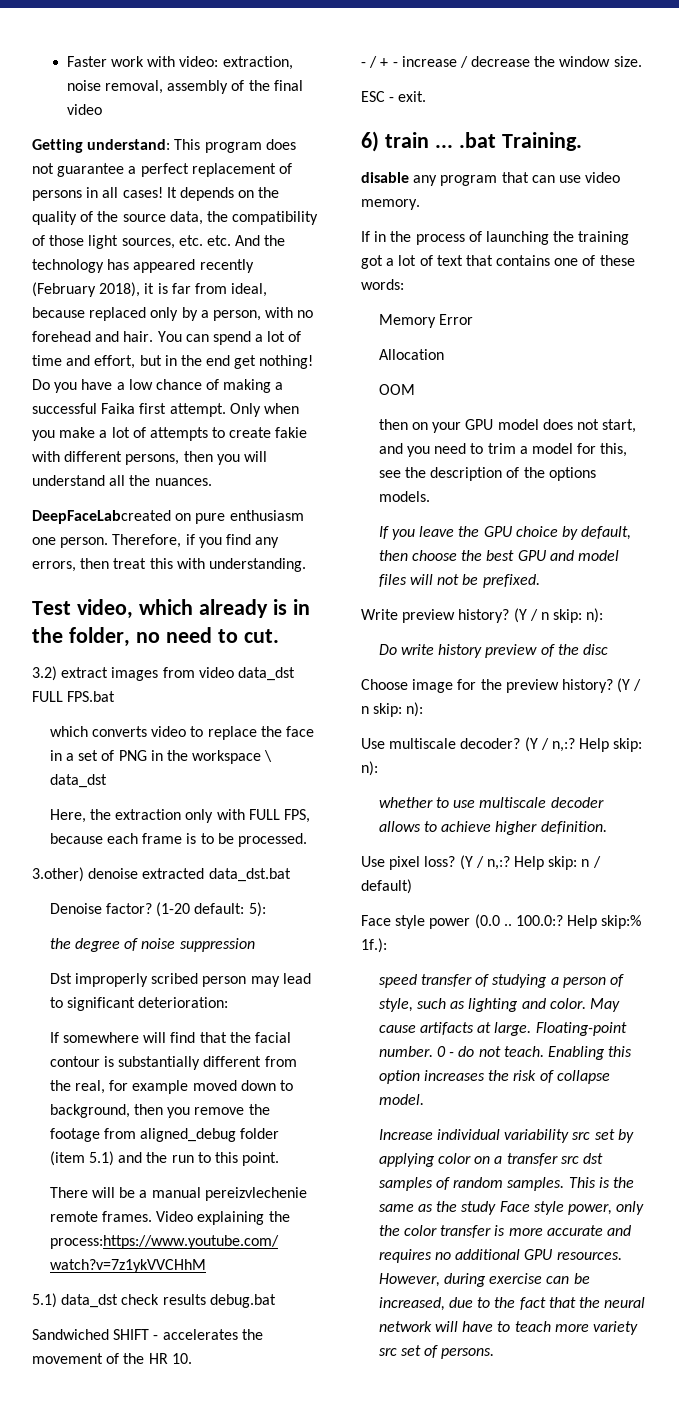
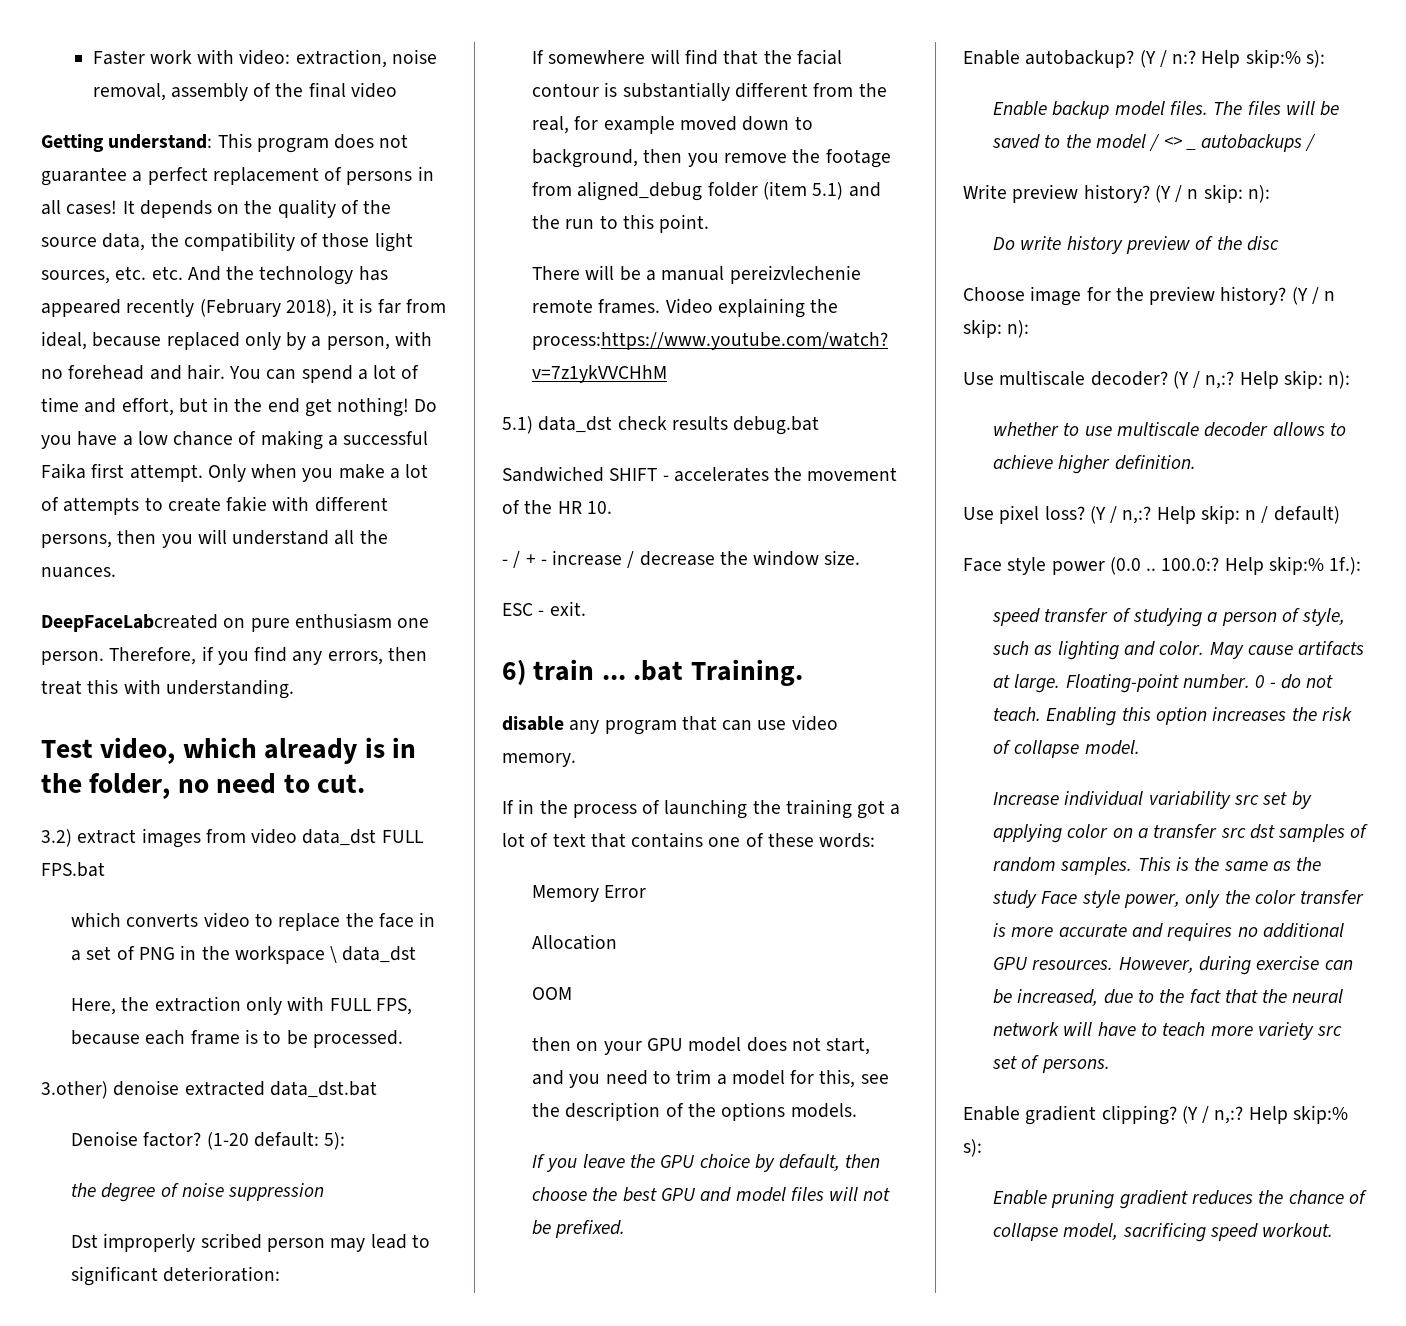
+ Enable autobackup? (Y / n:? Help skip:% s):
+ Enable backup model files. The files will be saved to the model / <> _ autobackups /
+ Enable gradient clipping? (Y / n,:? Help skip:% s):
+ Enable pruning gradient reduces the chance of collapse model, sacrificing speed workout.

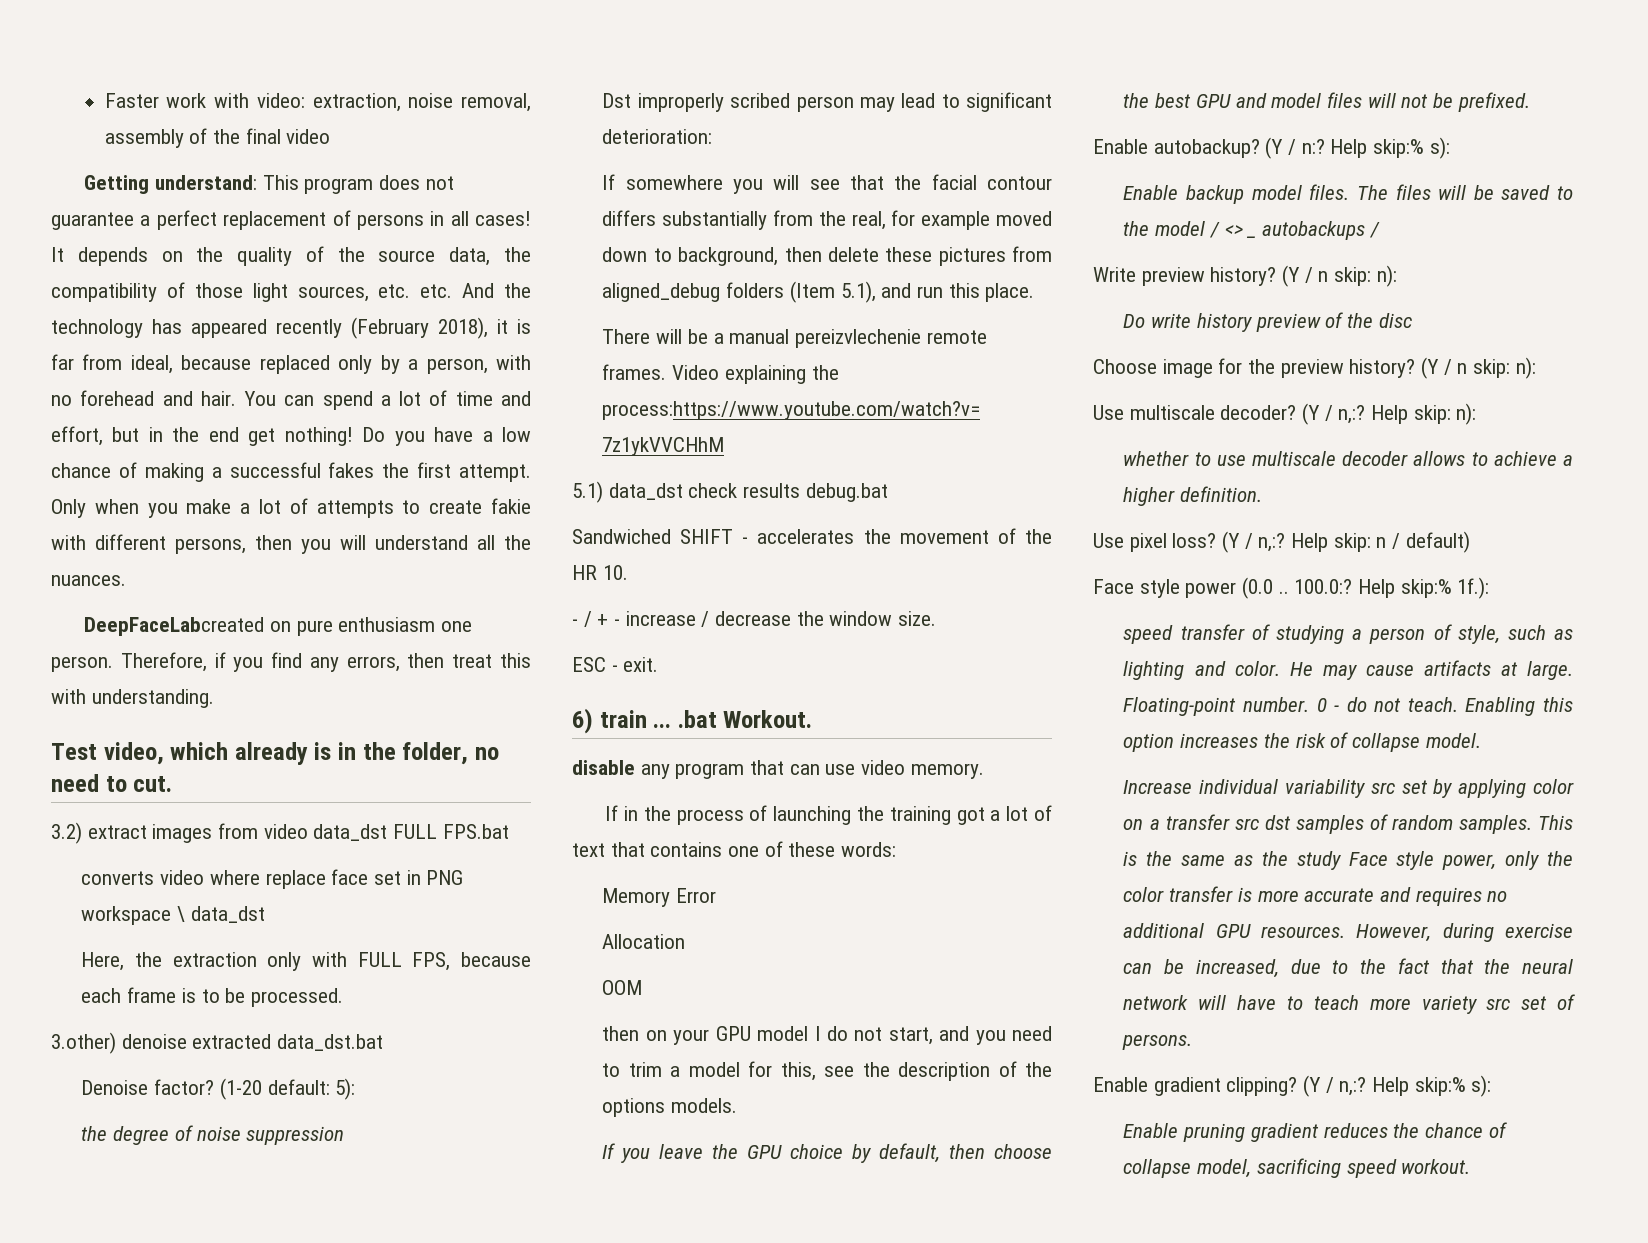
- Do you have a low chance of making a successful Faika first attempt.
+ Do you have a low chance of making a successful fakes the first attempt.
- which converts video to replace the face in a set of PNG in the workspace \ data_dst
+ converts video where replace face set in PNG workspace \ data_dst
- If somewhere will find that the facial contour is substantially different from the real, for example moved down to background, then you remove the footage from aligned_debug folder (item 5.1) and the run to this point.
+ If somewhere you will see that the facial contour differs substantially from the real, for example moved down to background, then delete these pictures from aligned_debug folders (Item 5.1), and run this place.
- 6) train ... .bat Training.
+ 6) train ... .bat Workout.
- then on your GPU model does not start, and you need to trim a model for this, see the description of the options models.
+ then on your GPU model I do not start, and you need to trim a model for this, see the description of the options models.
- whether to use multiscale decoder allows to achieve higher definition.
+ whether to use multiscale decoder allows to achieve a higher definition.
- May cause artifacts at large.
+ He may cause artifacts at large.

